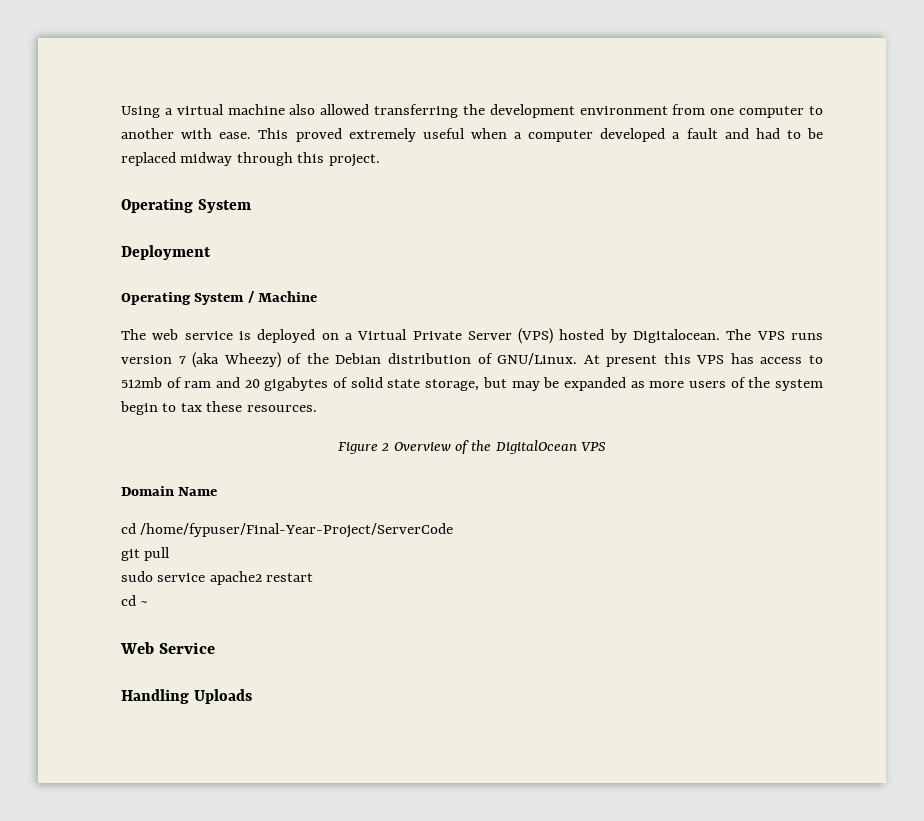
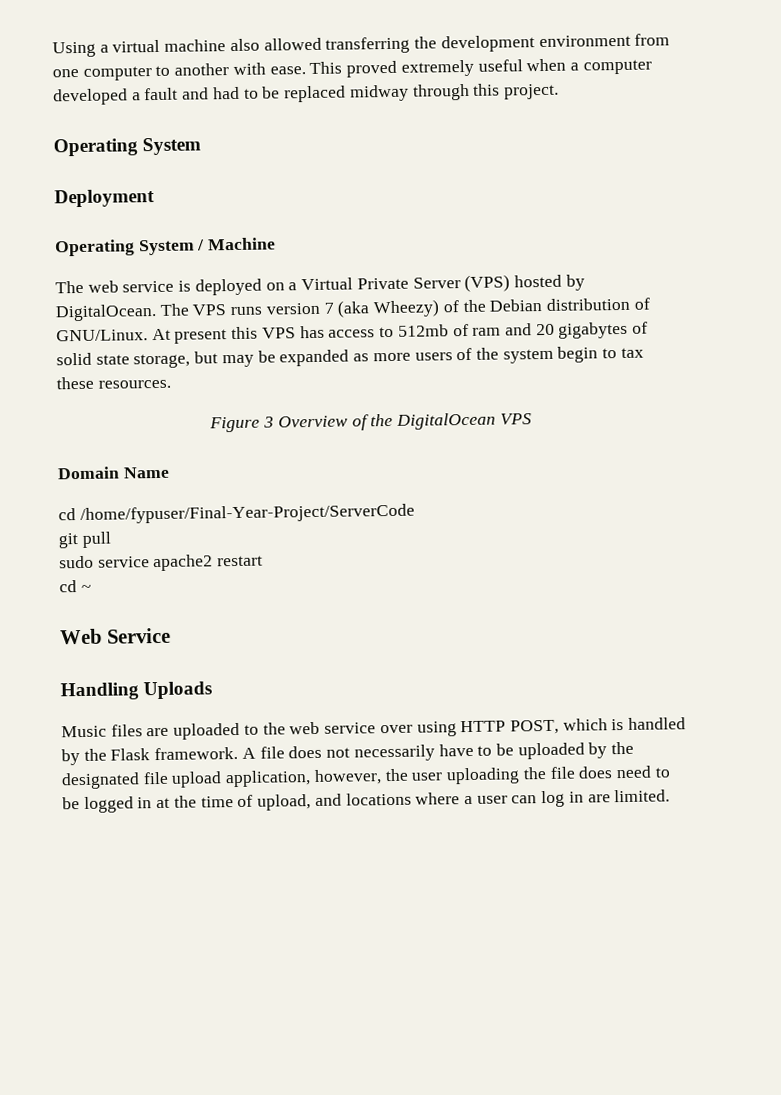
- The web service is deployed on a Virtual Private Server (VPS) hosted by Digitalocean.
+ The web service is deployed on a Virtual Private Server (VPS) hosted by DigitalOcean.
- Figure 2 Overview of the DigitalOcean VPS
+ Figure 3 Overview of the DigitalOcean VPS
+ Music files are uploaded to the web service over using HTTP POST, which is handled by the Flask framework. A file does not necessarily have to be uploaded by the designated file upload application, however, the user uploading the file does need to be logged in at the time of upload, and locations where a user can log in are limited.

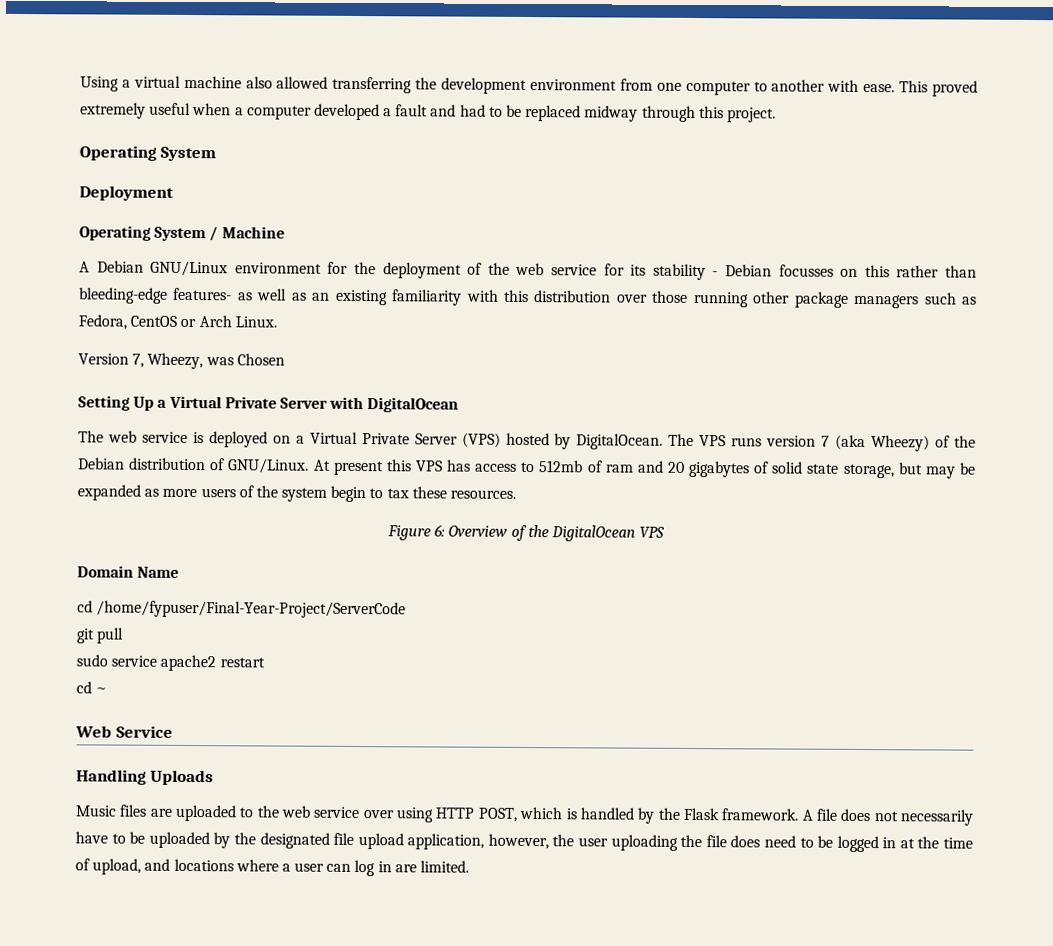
+ A Debian GNU/Linux environment for the deployment of the web service for its stability - Debian focusses on this rather than bleeding-edge features- as well as an existing familiarity with this distribution over those running other package managers such as Fedora, CentOS or Arch Linux.
+ Version 7, Wheezy, was Chosen
+ Setting Up a Virtual Private Server with DigitalOcean
- Figure 3 Overview of the DigitalOcean VPS
+ Figure 6: Overview of the DigitalOcean VPS

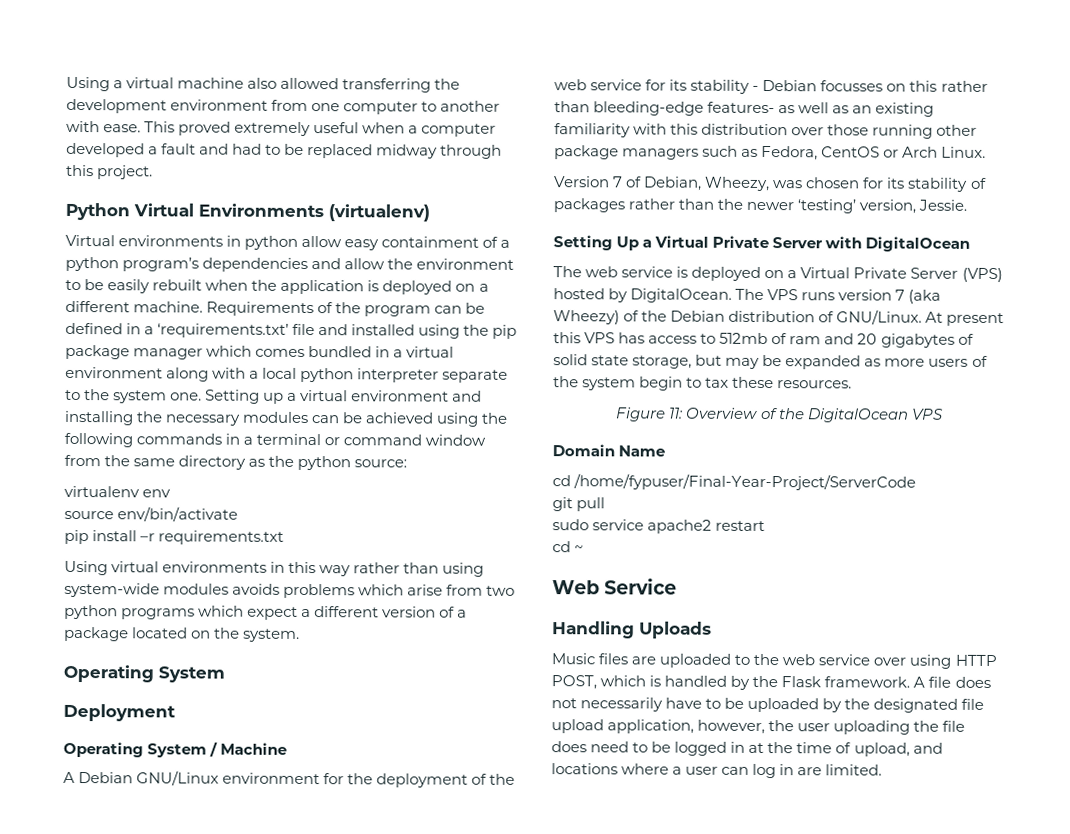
+ Python Virtual Environments (virtualenv)
+ Virtual environments in python allow easy containment of a python program’s dependencies and allow the environment to be easily rebuilt when the application is deployed on a different machine. Requirements of the program can be defined in a ‘requirements.txt’ file and installed using the pip package manager which comes bundled in a virtual environment along with a local python interpreter separate to the system one. Setting up a virtual environment and installing the necessary modules can be achieved using the following commands in a terminal or command window from the same directory as the python source:
+ virtualenv env
+ source env/bin/activate
+ pip install –r requirements.txt
+ Using virtual environments in this way rather than using system-wide modules avoids problems which arise from two python programs which expect a different version of a package located on the system.
- Version 7, Wheezy, was Chosen
+ Version 7 of Debian, Wheezy, was chosen for its stability of packages rather than the newer ‘testing’ version, Jessie.
- Figure 6: Overview of the DigitalOcean VPS
+ Figure 11: Overview of the DigitalOcean VPS

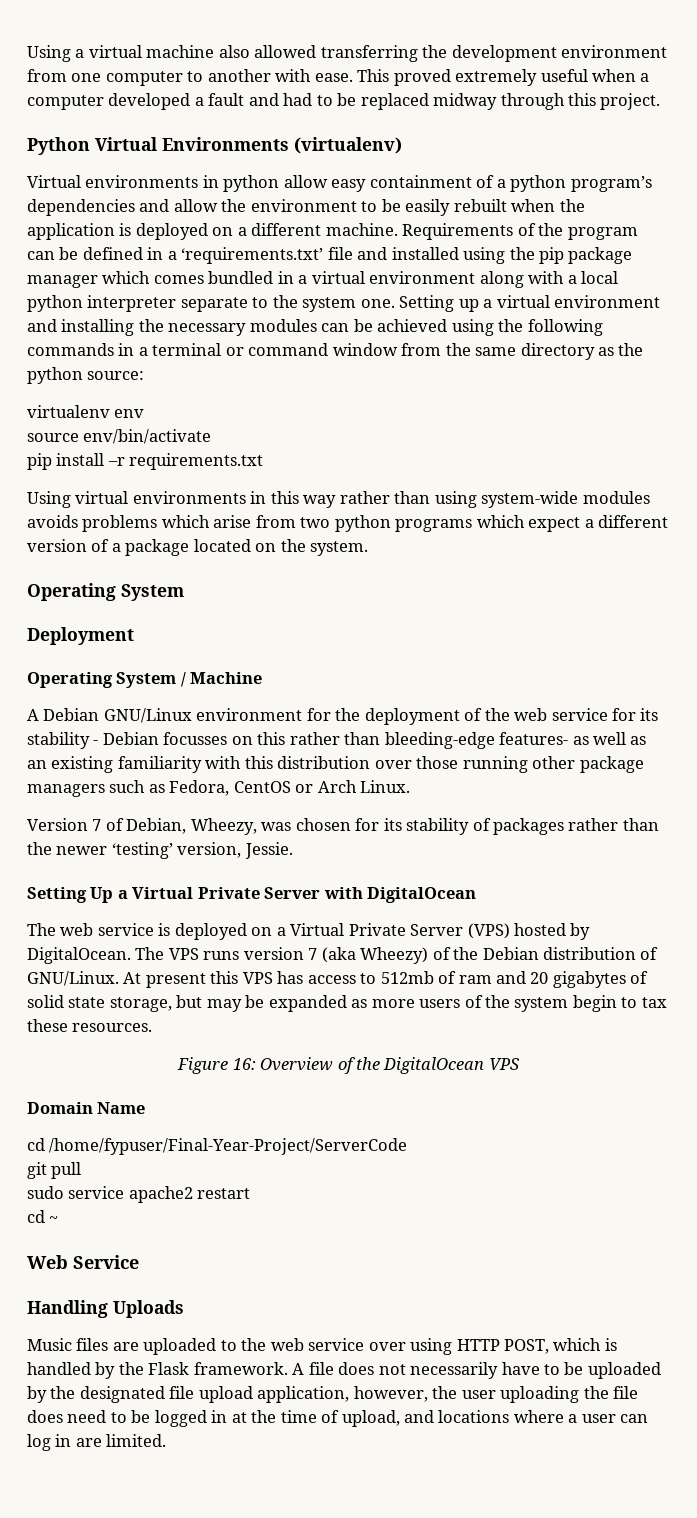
- Figure 11: Overview of the DigitalOcean VPS
+ Figure 16: Overview of the DigitalOcean VPS

